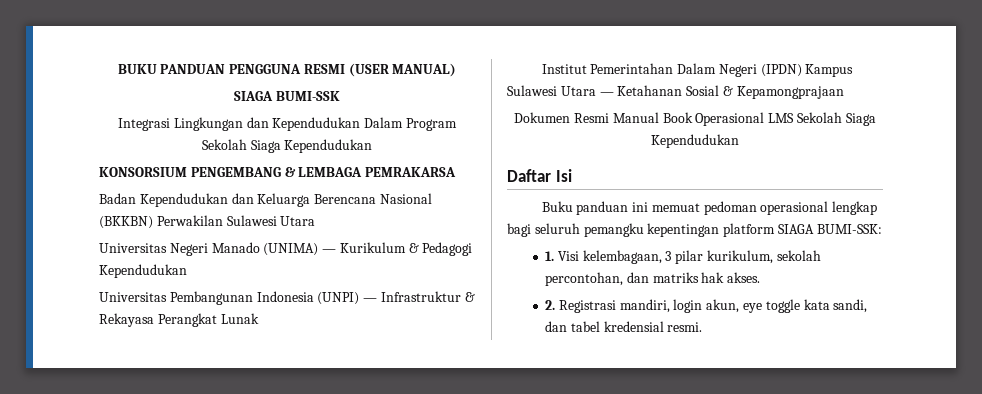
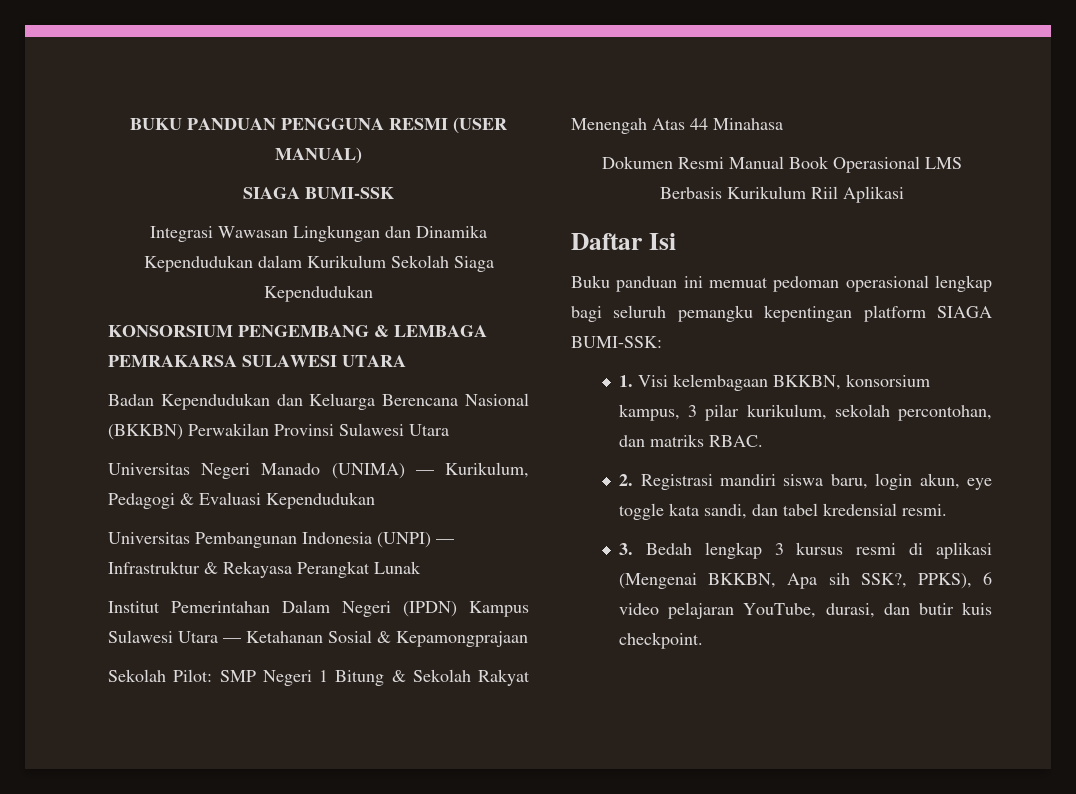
- Integrasi Lingkungan dan Kependudukan Dalam Program Sekolah Siaga Kependudukan
+ Integrasi Wawasan Lingkungan dan Dinamika Kependudukan dalam Kurikulum Sekolah Siaga Kependudukan
- KONSORSIUM PENGEMBANG & LEMBAGA PEMRAKARSA
+ KONSORSIUM PENGEMBANG & LEMBAGA PEMRAKARSA SULAWESI UTARA
- Badan Kependudukan dan Keluarga Berencana Nasional (BKKBN) Perwakilan Sulawesi Utara
+ Badan Kependudukan dan Keluarga Berencana Nasional (BKKBN) Perwakilan Provinsi Sulawesi Utara
- Universitas Negeri Manado (UNIMA) — Kurikulum & Pedagogi Kependudukan
+ Universitas Negeri Manado (UNIMA) — Kurikulum, Pedagogi & Evaluasi Kependudukan
+ Sekolah Pilot: SMP Negeri 1 Bitung & Sekolah Rakyat Menengah Atas 44 Minahasa
- Dokumen Resmi Manual Book Operasional LMS Sekolah Siaga Kependudukan
+ Dokumen Resmi Manual Book Operasional LMS Berbasis Kurikulum Riil Aplikasi
- 1. Visi kelembagaan, 3 pilar kurikulum, sekolah percontohan, dan matriks hak akses.
+ 1. Visi kelembagaan BKKBN, konsorsium kampus, 3 pilar kurikulum, sekolah percontohan, dan matriks RBAC.
- 2. Registrasi mandiri, login akun, eye toggle kata sandi, dan tabel kredensial resmi.
+ 2. Registrasi mandiri siswa baru, login akun, eye toggle kata sandi, dan tabel kredensial resmi.
+ 3. Bedah lengkap 3 kursus resmi di aplikasi (Mengenai BKKBN, Apa sih SSK?, PPKS), 6 video pelajaran YouTube, durasi, dan butir kuis checkpoint.

